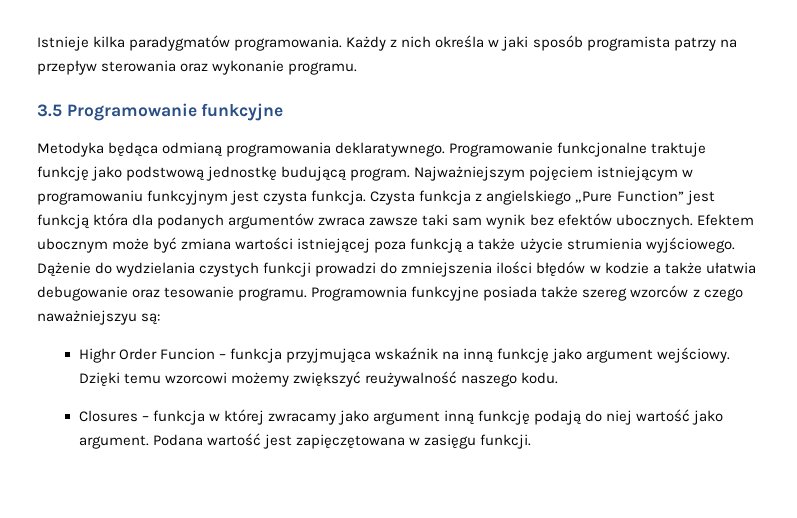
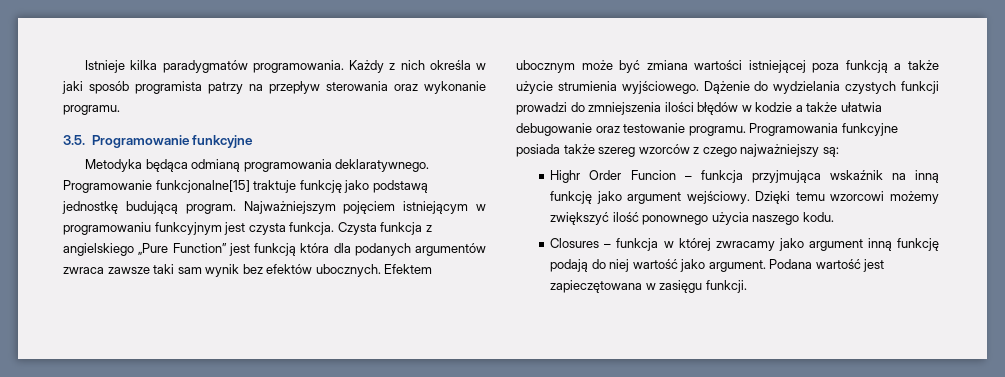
- 3.5 Programowanie funkcyjne
+ 3.5. Programowanie funkcyjne
- Programowanie funkcjonalne traktuje funkcję jako podstwową jednostkę budującą program.
+ Programowanie funkcjonalne[15] traktuje funkcję jako podstawą jednostkę budującą program.
- Dążenie do wydzielania czystych funkcji prowadzi do zmniejszenia ilości błędów w kodzie a także ułatwia debugowanie oraz tesowanie programu. Programownia funkcyjne posiada także szereg wzorców z czego naważniejszyu są:
+ Dążenie do wydzielania czystych funkcji prowadzi do zmniejszenia ilości błędów w kodzie a także ułatwia debugowanie oraz testowanie programu. Programowania funkcyjne posiada także szereg wzorców z czego najważniejszy są:
- Dzięki temu wzorcowi możemy zwiększyć reużywalność naszego kodu.
+ Dzięki temu wzorcowi możemy zwiększyć ilość ponownego użycia naszego kodu.
- Podana wartość jest zapięczętowana w zasięgu funkcji.
+ Podana wartość jest zapieczętowana w zasięgu funkcji.

